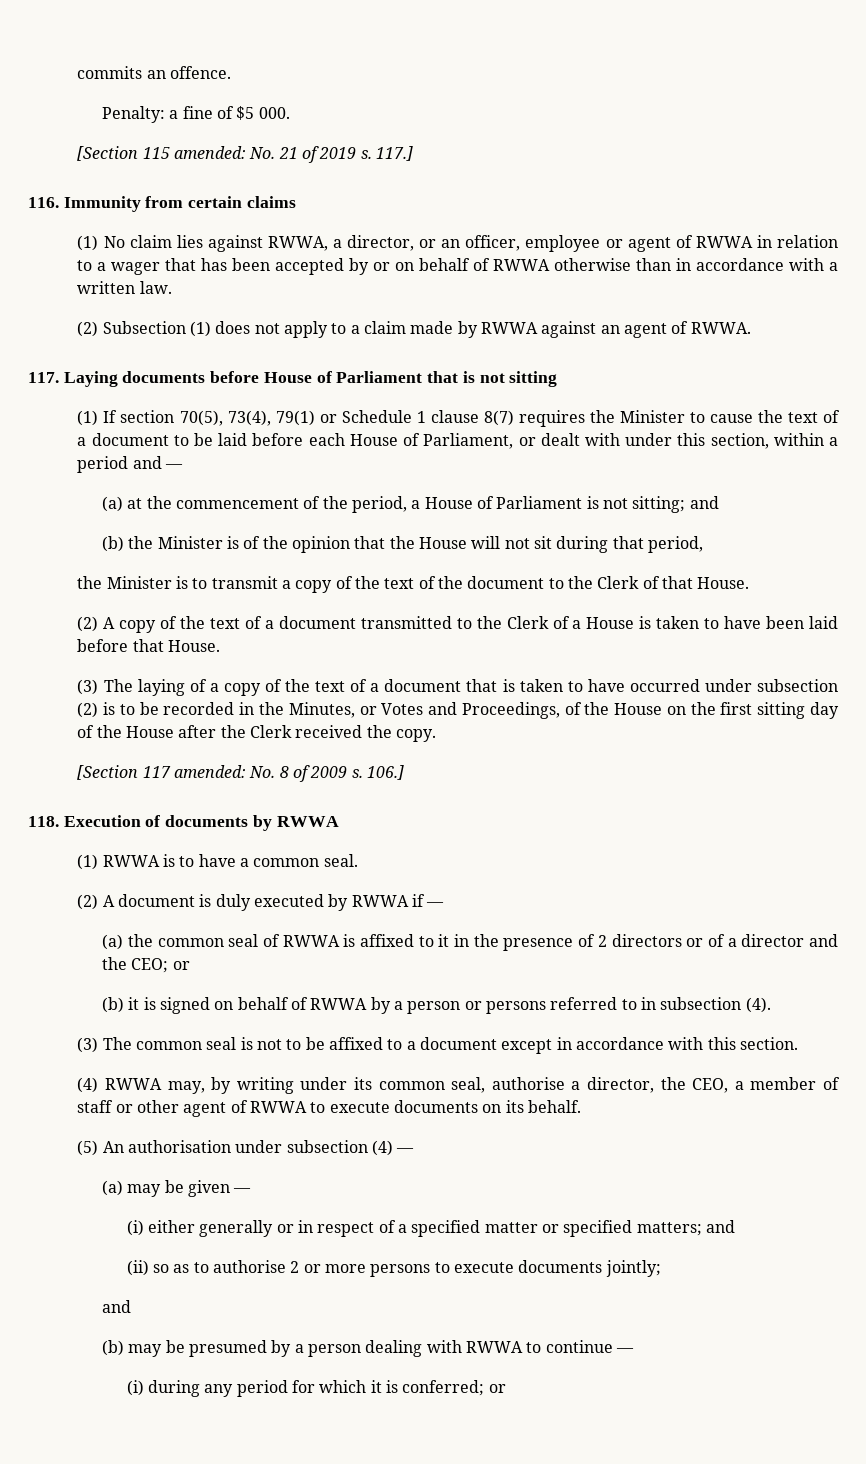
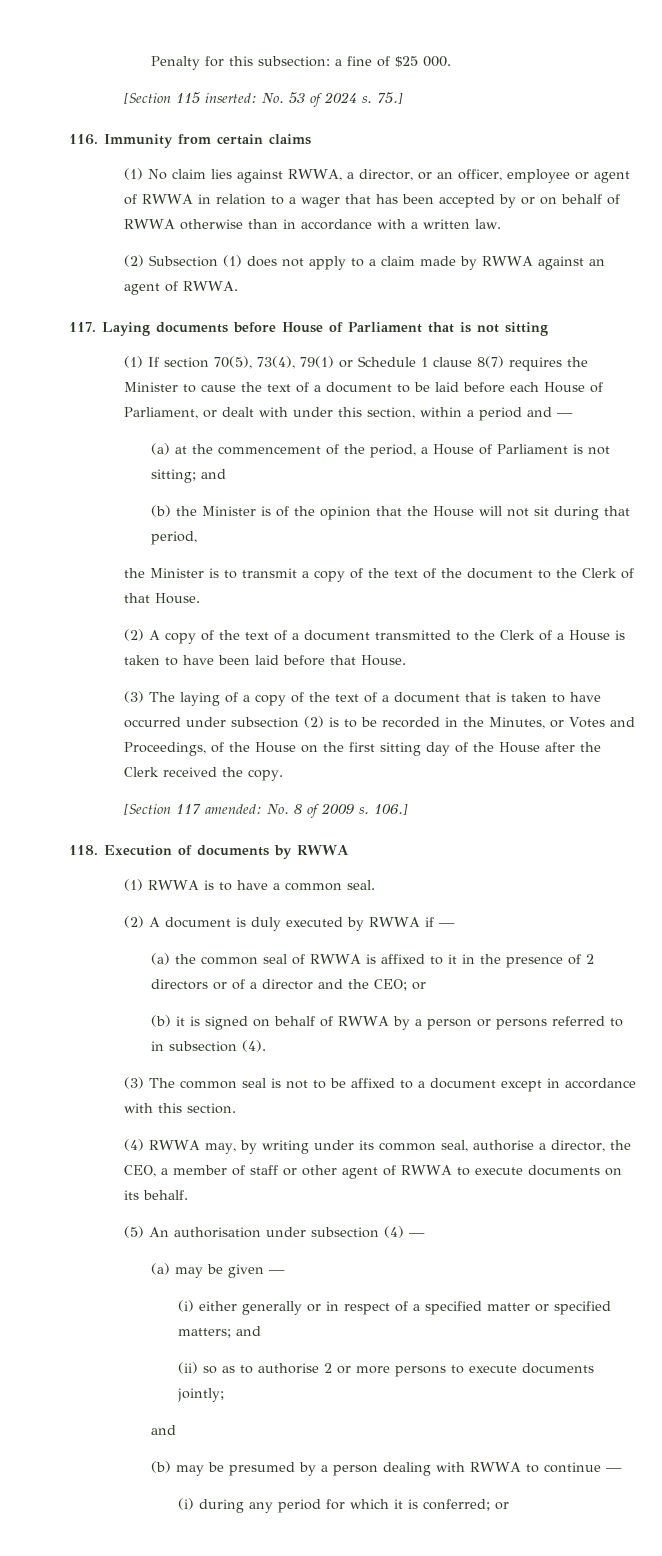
- commits an offence.
- Penalty: a fine of $5 000.
+ Penalty for this subsection: a fine of $25 000.
- [Section 115 amended: No. 21 of 2019 s. 117.]
+ [Section 115 inserted: No. 53 of 2024 s. 75.]

